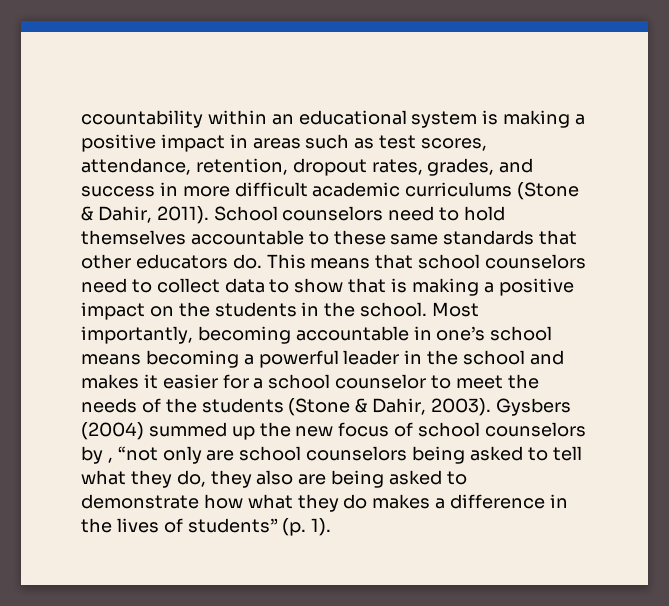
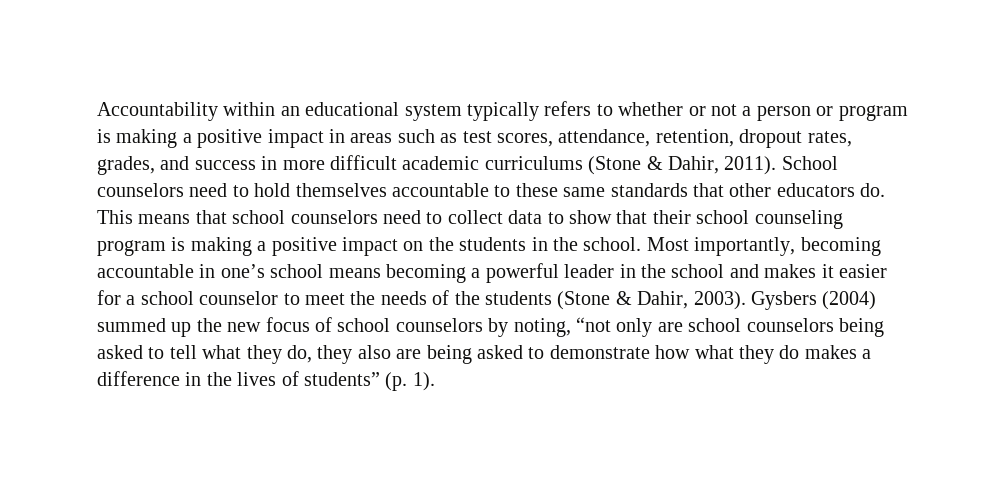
- ccountability within an educational system is making a positive impact in areas such as test scores, attendance, retention, dropout rates, grades, and success in more difficult academic curriculums (Stone & Dahir, 2011).
+ Accountability within an educational system typically refers to whether or not a person or program is making a positive impact in areas such as test scores, attendance, retention, dropout rates, grades, and success in more difficult academic curriculums (Stone & Dahir, 2011).
- This means that school counselors need to collect data to show that is making a positive impact on the students in the school.
+ This means that school counselors need to collect data to show that their school counseling program is making a positive impact on the students in the school.
- Gysbers (2004) summed up the new focus of school counselors by , “not only are school counselors being asked to tell what they do, they also are being asked to demonstrate how what they do makes a difference in the lives of students” (p. 1).
+ Gysbers (2004) summed up the new focus of school counselors by noting, “not only are school counselors being asked to tell what they do, they also are being asked to demonstrate how what they do makes a difference in the lives of students” (p. 1).

